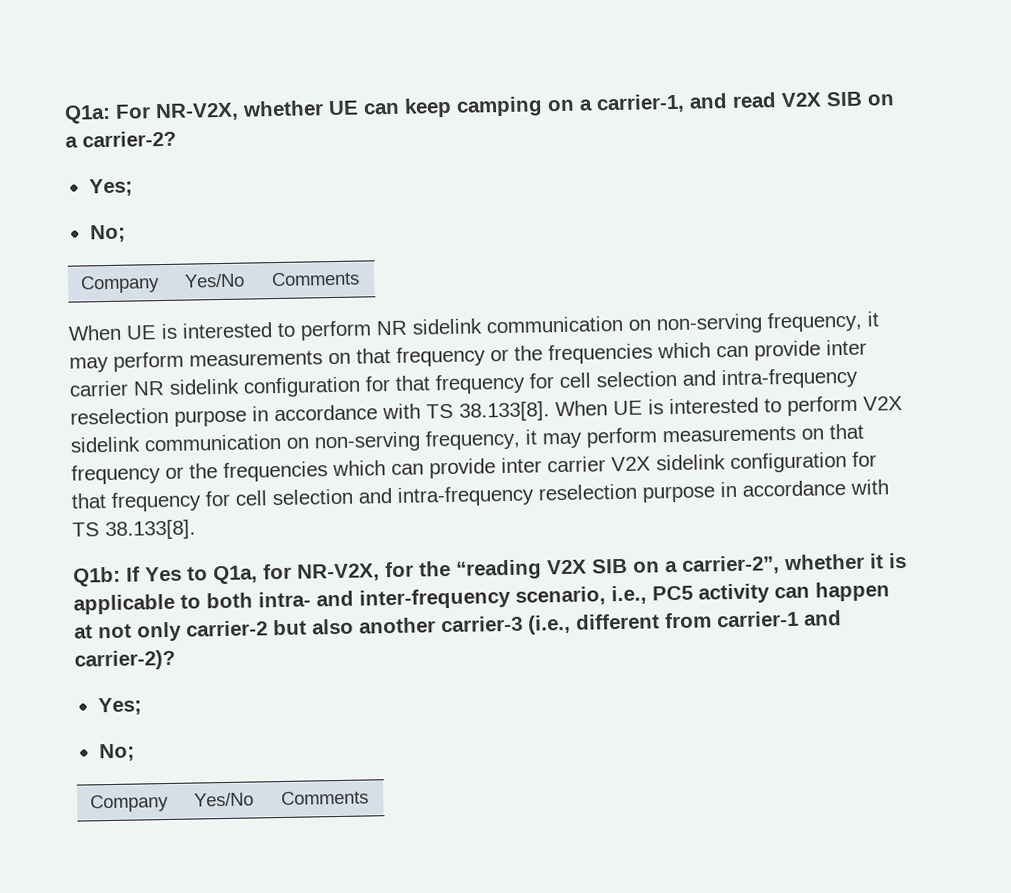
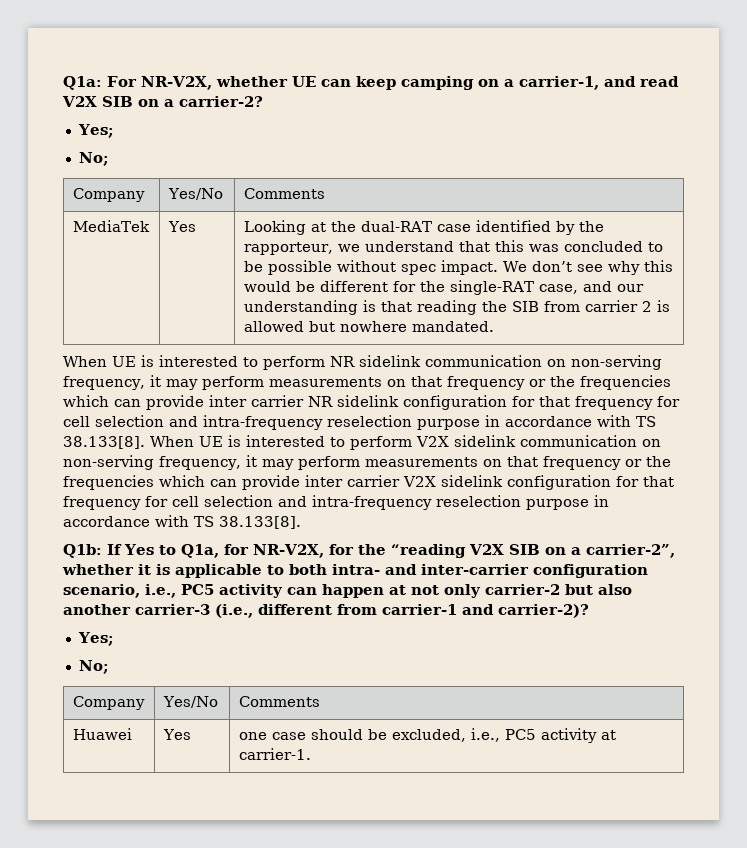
+ MediaTek | Yes | Looking at the dual-RAT case identified by the rapporteur, we understand that this was concluded to be possible without spec impact. We don’t see why this would be different for the single-RAT case, and our understanding is that reading the SIB from carrier 2 is allowed but nowhere mandated.
- Q1b: If Yes to Q1a, for NR-V2X, for the “reading V2X SIB on a carrier-2”, whether it is applicable to both intra- and inter-frequency scenario, i.e., PC5 activity can happen at not only carrier-2 but also another carrier-3 (i.e., different from carrier-1 and carrier-2)?
+ Q1b: If Yes to Q1a, for NR-V2X, for the “reading V2X SIB on a carrier-2”, whether it is applicable to both intra- and inter-carrier configuration scenario, i.e., PC5 activity can happen at not only carrier-2 but also another carrier-3 (i.e., different from carrier-1 and carrier-2)?
+ Huawei | Yes | one case should be excluded, i.e., PC5 activity at carrier-1.

